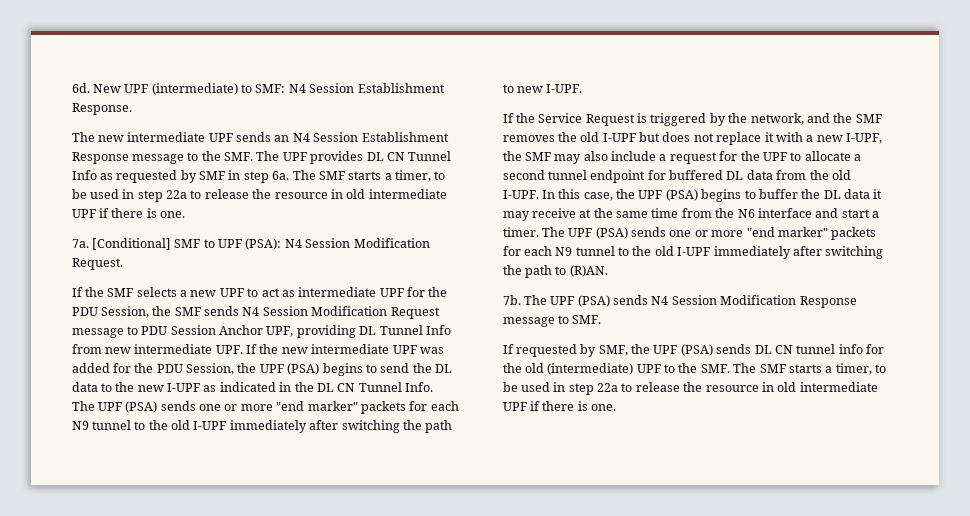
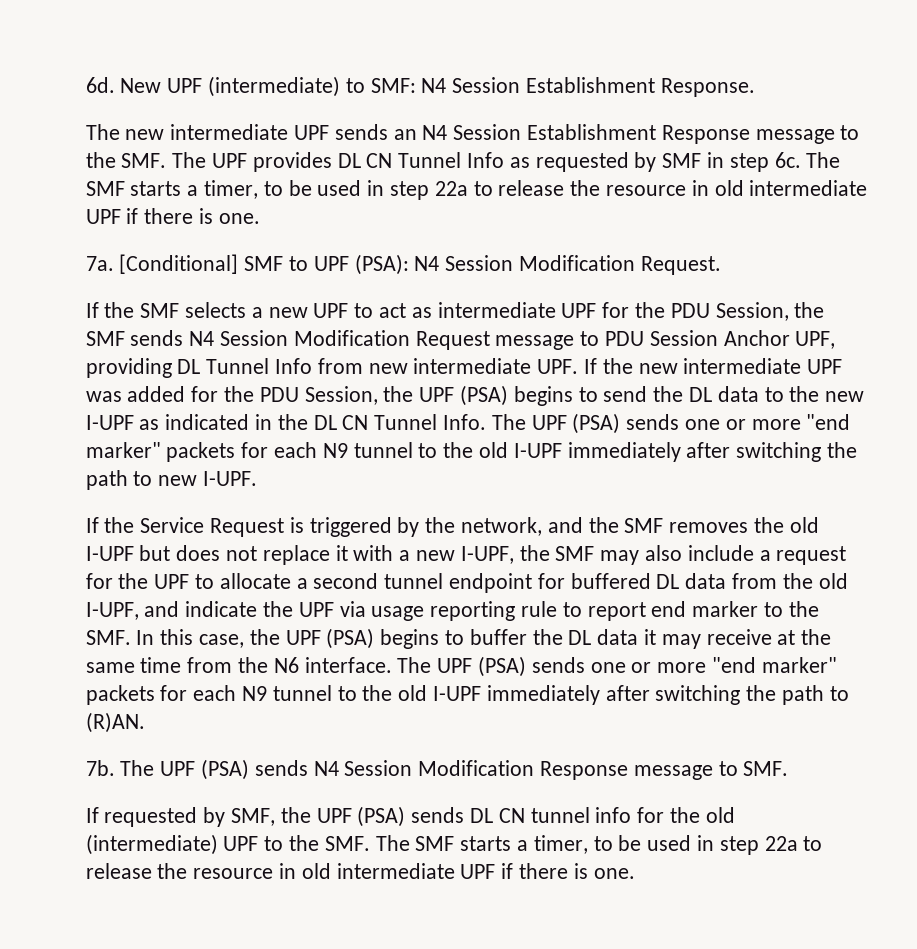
- The new intermediate UPF sends an N4 Session Establishment Response message to the SMF. The UPF provides DL CN Tunnel Info as requested by SMF in step 6a.
+ The new intermediate UPF sends an N4 Session Establishment Response message to the SMF. The UPF provides DL CN Tunnel Info as requested by SMF in step 6c.
- If the Service Request is triggered by the network, and the SMF removes the old I-UPF but does not replace it with a new I-UPF, the SMF may also include a request for the UPF to allocate a second tunnel endpoint for buffered DL data from the old I-UPF. In this case, the UPF (PSA) begins to buffer the DL data it may receive at the same time from the N6 interface and start a timer.
+ If the Service Request is triggered by the network, and the SMF removes the old I-UPF but does not replace it with a new I-UPF, the SMF may also include a request for the UPF to allocate a second tunnel endpoint for buffered DL data from the old I-UPF, and indicate the UPF via usage reporting rule to report end marker to the SMF. In this case, the UPF (PSA) begins to buffer the DL data it may receive at the same time from the N6 interface.

